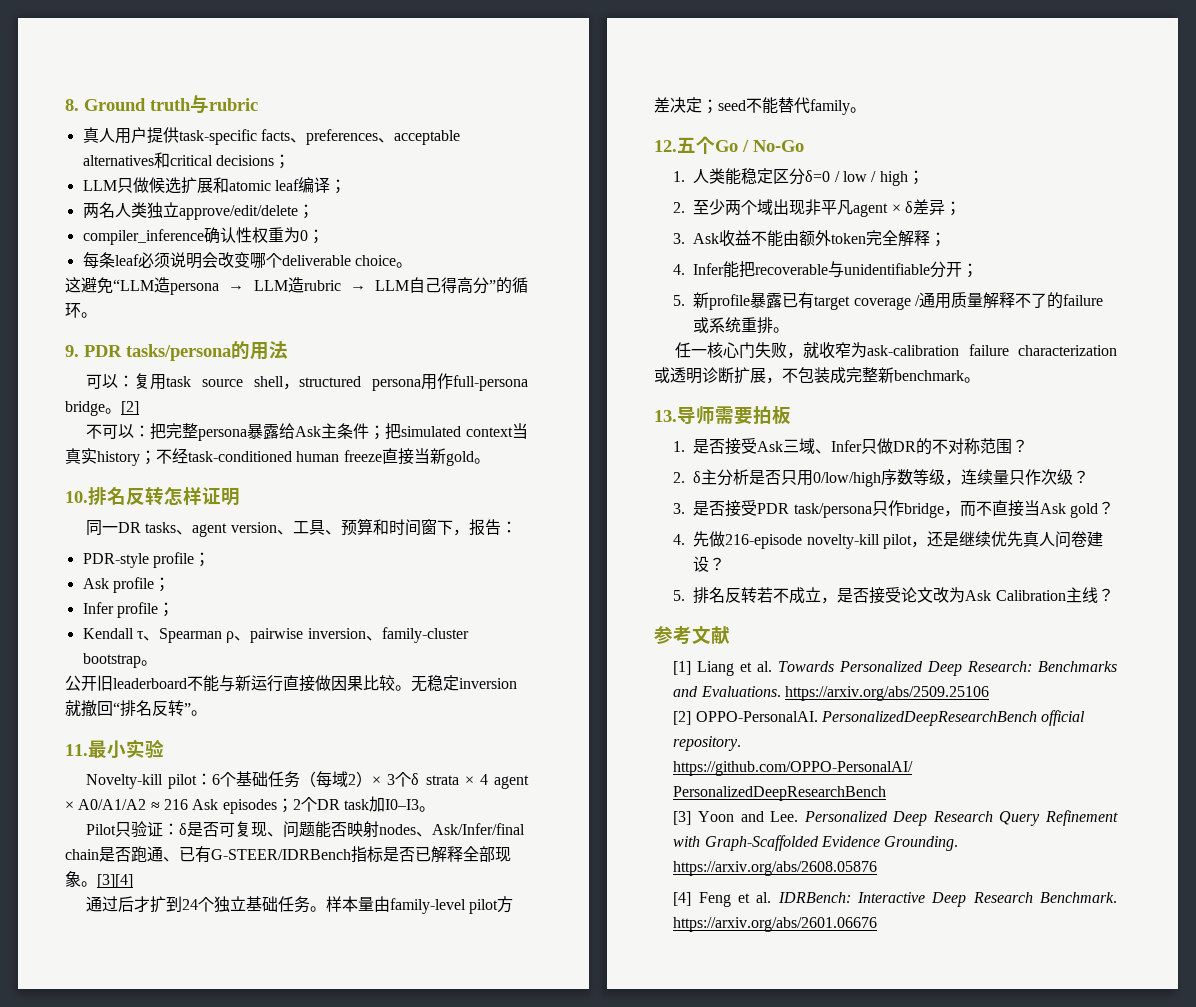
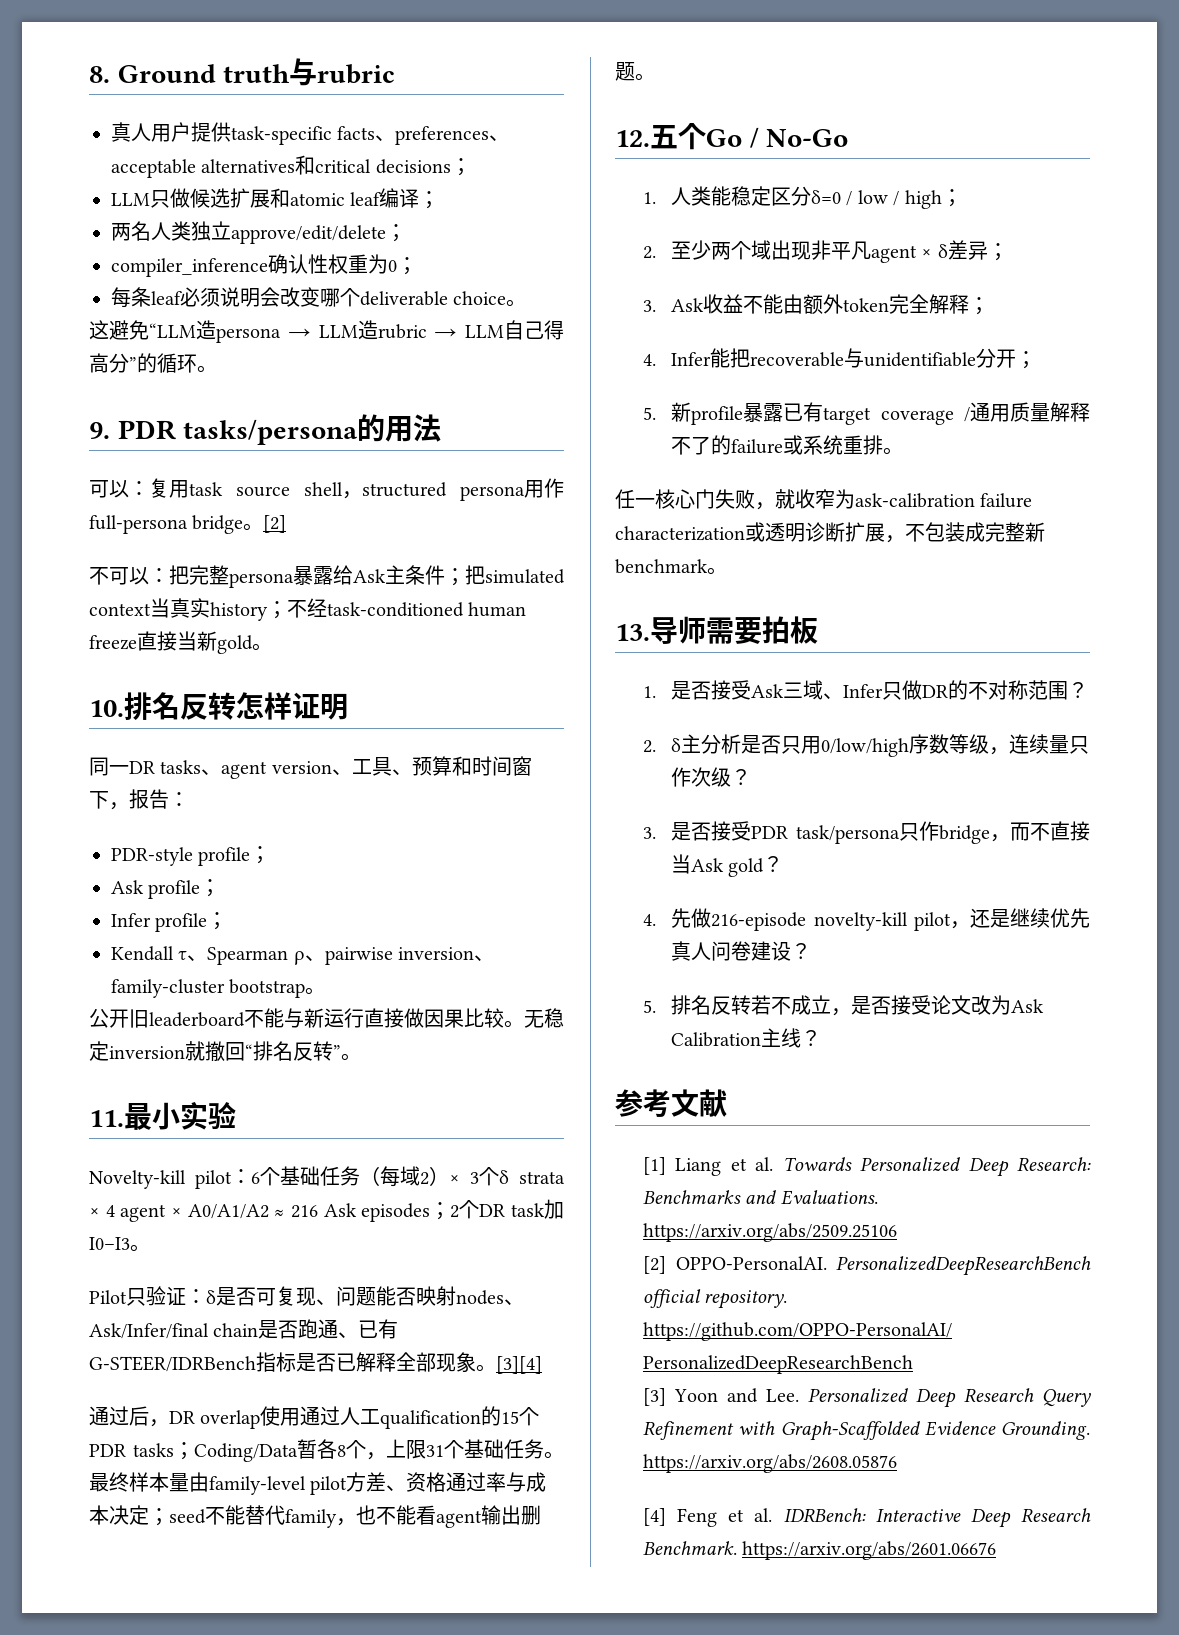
- 通过后才扩到24个独立基础任务。
+ 通过后，DR overlap使用通过人工qualification的15个PDR tasks；Coding/Data暂各8个，上限31个基础任务。
- 样本量由family-level pilot方差决定；seed不能替代family。
+ 最终样本量由family-level pilot方差、资格通过率与成本决定；seed不能替代family，也不能看agent输出删题。

